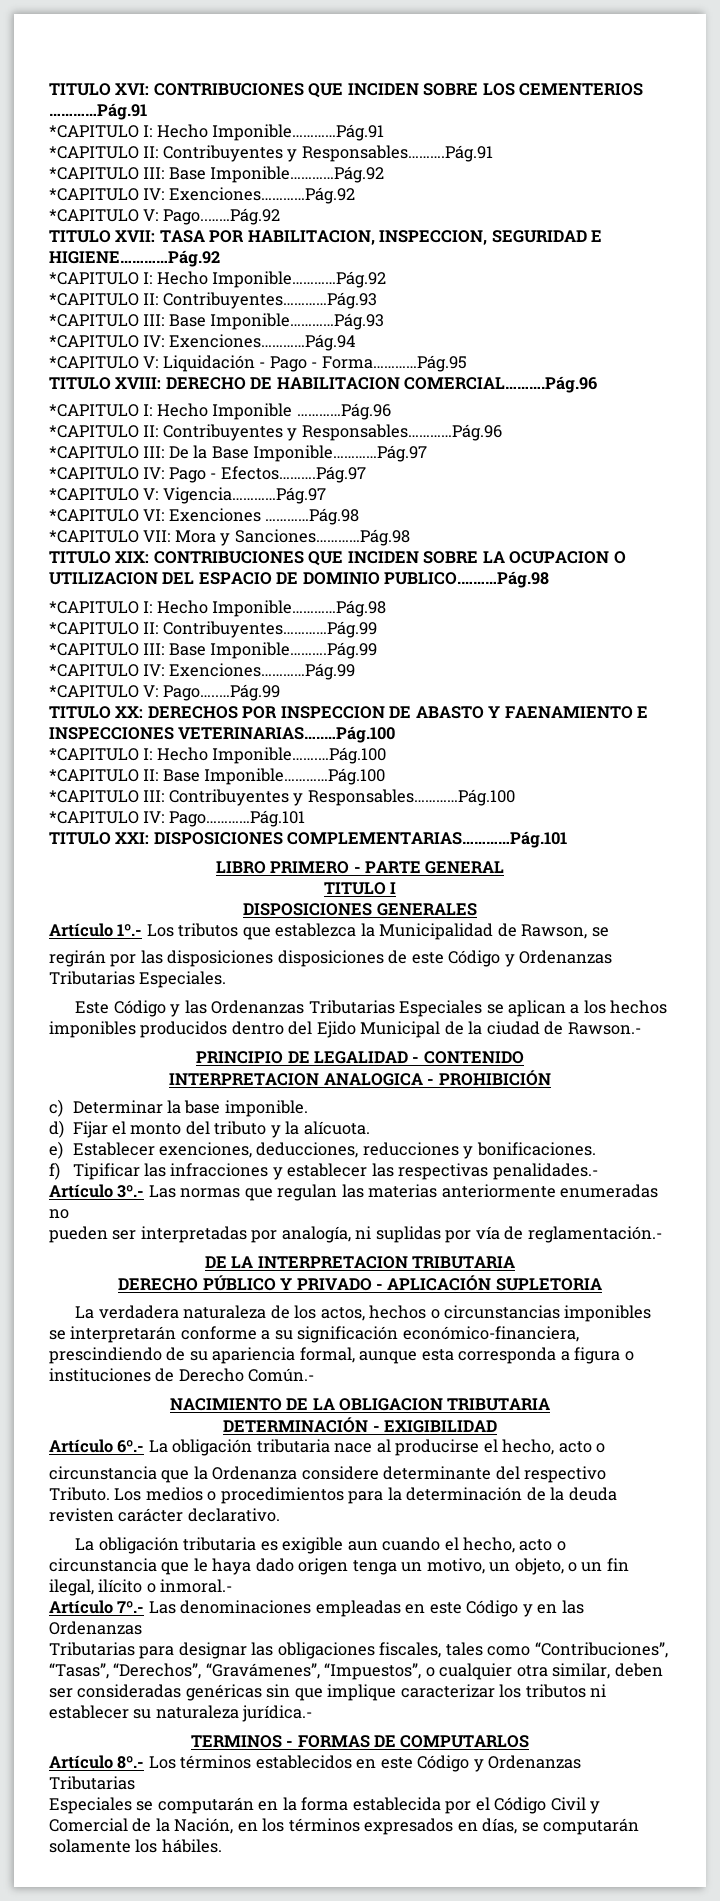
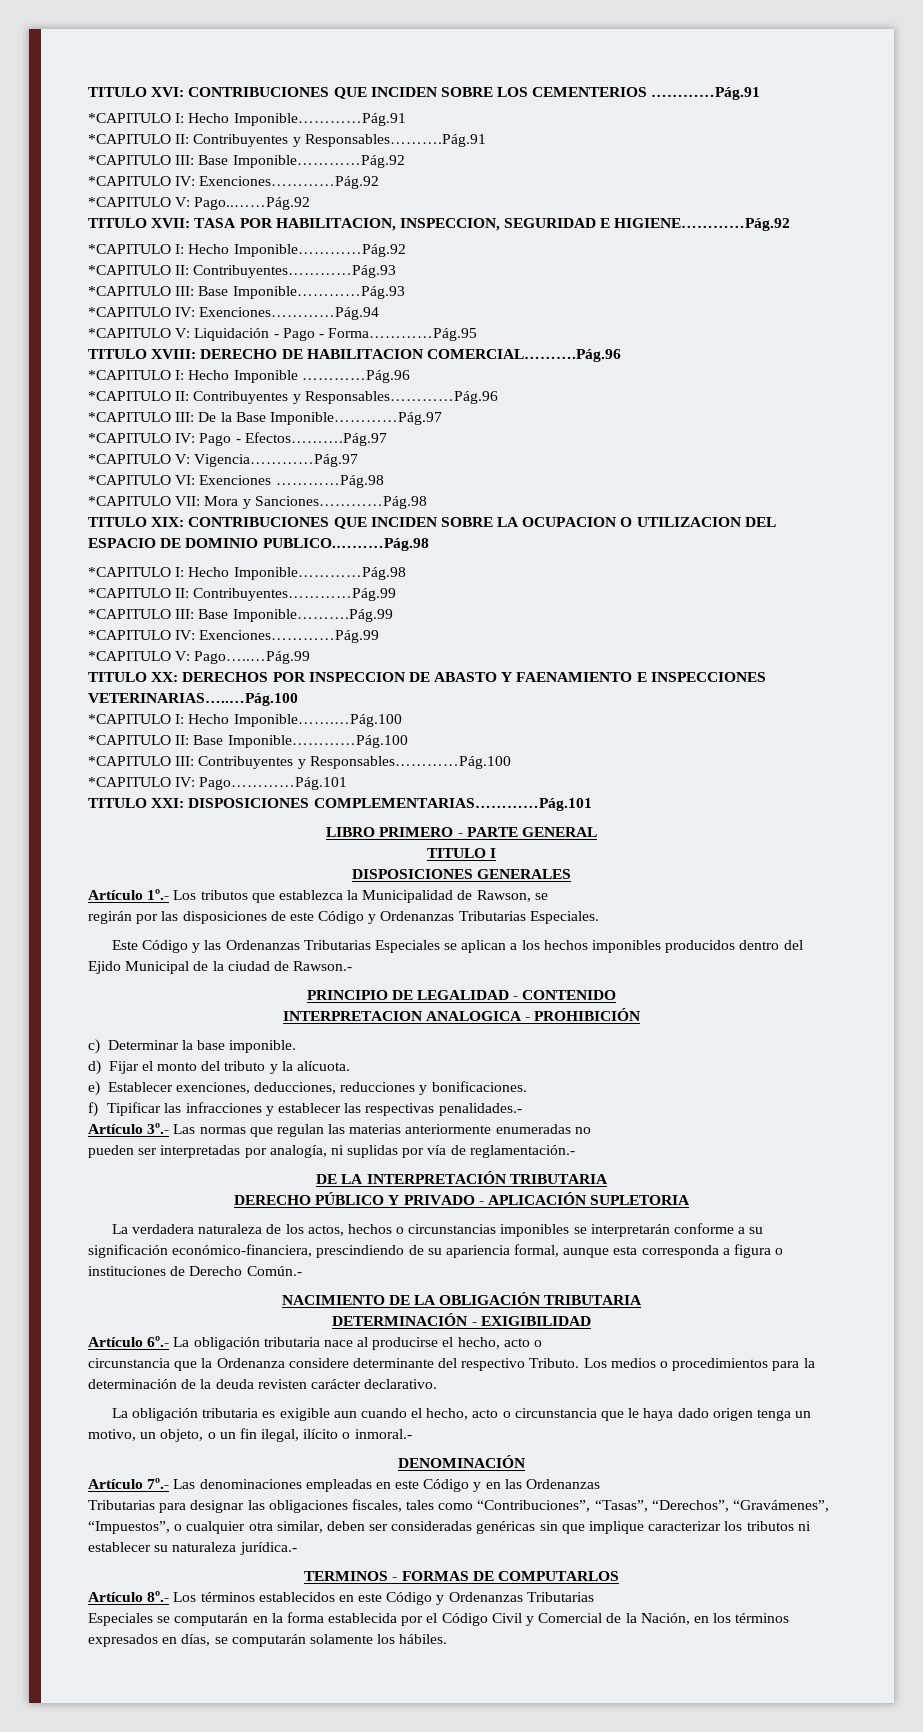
- regirán por las disposiciones disposiciones de este Código y Ordenanzas Tributarias Especiales.
+ regirán por las disposiciones de este Código y Ordenanzas Tributarias Especiales.
- DE LA INTERPRETACION TRIBUTARIA
+ DE LA INTERPRETACIÓN TRIBUTARIA
- NACIMIENTO DE LA OBLIGACION TRIBUTARIA
+ NACIMIENTO DE LA OBLIGACIÓN TRIBUTARIA
+ DENOMINACIÓN

